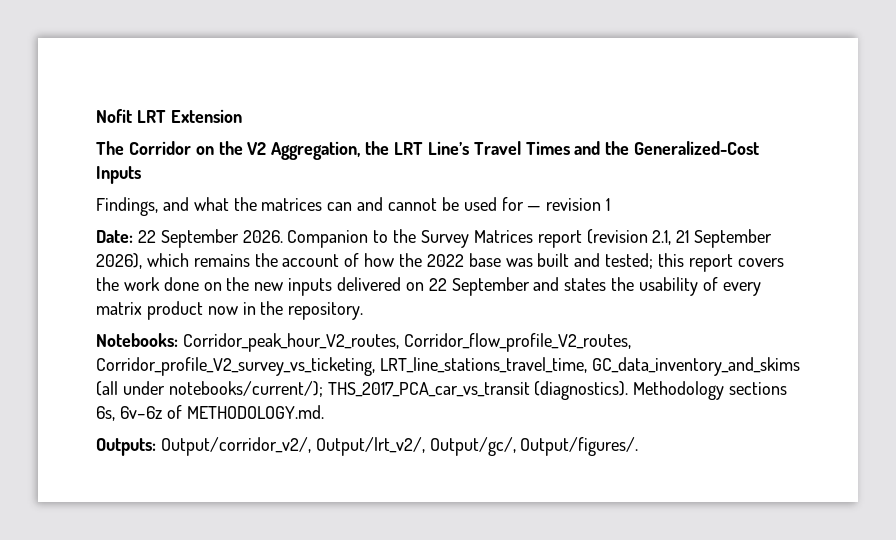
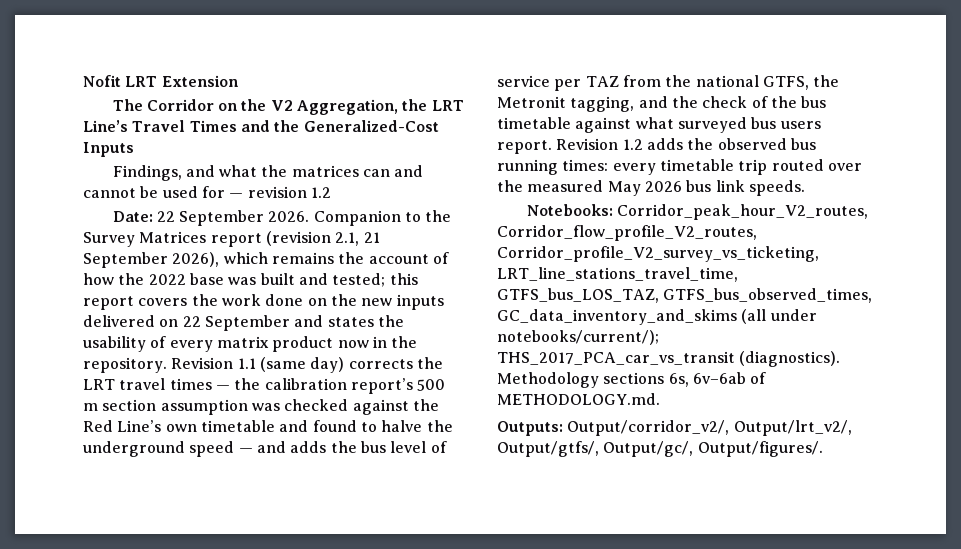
- Findings, and what the matrices can and cannot be used for — revision 1
+ Findings, and what the matrices can and cannot be used for — revision 1.2
+ Revision 1.1 (same day) corrects the LRT travel times — the calibration report’s 500 m section assumption was checked against the Red Line’s own timetable and found to halve the underground speed — and adds the bus level of service per TAZ from the national GTFS, the Metronit tagging, and the check of the bus timetable against what surveyed bus users report. Revision 1.2 adds the observed bus running times: every timetable trip routed over the measured May 2026 bus link speeds.
- Notebooks: Corridor_peak_hour_V2_routes, Corridor_flow_profile_V2_routes, Corridor_profile_V2_survey_vs_ticketing, LRT_line_stations_travel_time, GC_data_inventory_and_skims (all under notebooks/current/); THS_2017_PCA_car_vs_transit (diagnostics).
+ Notebooks: Corridor_peak_hour_V2_routes, Corridor_flow_profile_V2_routes, Corridor_profile_V2_survey_vs_ticketing, LRT_line_stations_travel_time, GTFS_bus_LOS_TAZ, GTFS_bus_observed_times, GC_data_inventory_and_skims (all under notebooks/current/); THS_2017_PCA_car_vs_transit (diagnostics).
- Methodology sections 6s, 6v–6z of METHODOLOGY.md.
+ Methodology sections 6s, 6v–6ab of METHODOLOGY.md.
- Outputs: Output/corridor_v2/, Output/lrt_v2/, Output/gc/, Output/figures/.
+ Outputs: Output/corridor_v2/, Output/lrt_v2/, Output/gtfs/, Output/gc/, Output/figures/.

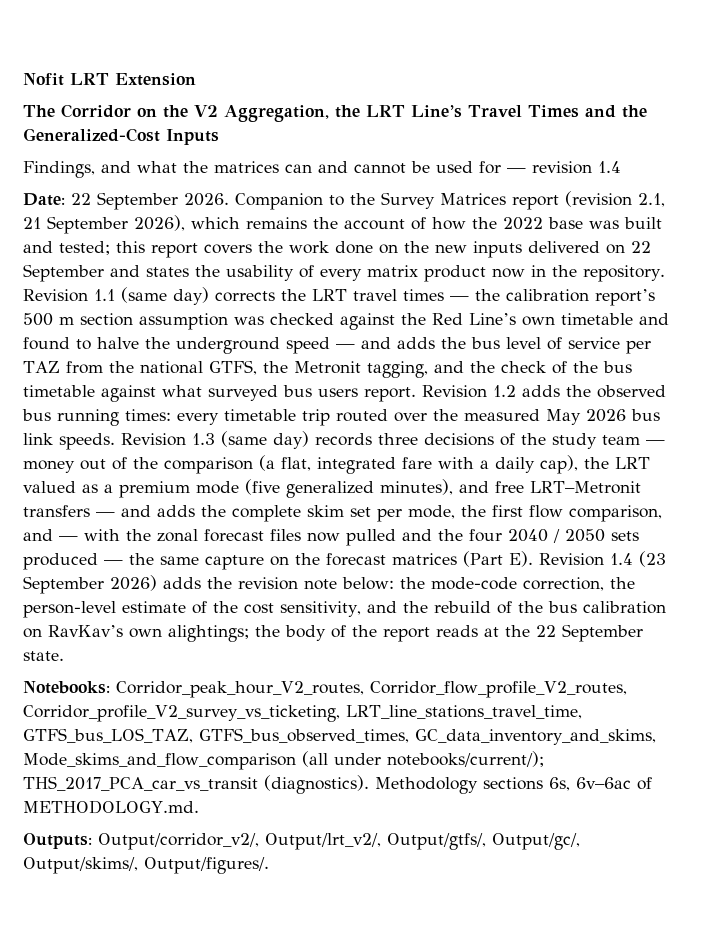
- Findings, and what the matrices can and cannot be used for — revision 1.2
+ Findings, and what the matrices can and cannot be used for — revision 1.4
+ Revision 1.3 (same day) records three decisions of the study team — money out of the comparison (a flat, integrated fare with a daily cap), the LRT valued as a premium mode (five generalized minutes), and free LRT–Metronit transfers — and adds the complete skim set per mode, the first flow comparison, and — with the zonal forecast files now pulled and the four 2040 / 2050 sets produced — the same capture on the forecast matrices (Part E). Revision 1.4 (23 September 2026) adds the revision note below: the mode-code correction, the person-level estimate of the cost sensitivity, and the rebuild of the bus calibration on RavKav’s own alightings; the body of the report reads at the 22 September state.
- Notebooks: Corridor_peak_hour_V2_routes, Corridor_flow_profile_V2_routes, Corridor_profile_V2_survey_vs_ticketing, LRT_line_stations_travel_time, GTFS_bus_LOS_TAZ, GTFS_bus_observed_times, GC_data_inventory_and_skims (all under notebooks/current/); THS_2017_PCA_car_vs_transit (diagnostics).
+ Notebooks: Corridor_peak_hour_V2_routes, Corridor_flow_profile_V2_routes, Corridor_profile_V2_survey_vs_ticketing, LRT_line_stations_travel_time, GTFS_bus_LOS_TAZ, GTFS_bus_observed_times, GC_data_inventory_and_skims, Mode_skims_and_flow_comparison (all under notebooks/current/); THS_2017_PCA_car_vs_transit (diagnostics).
- Methodology sections 6s, 6v–6ab of METHODOLOGY.md.
+ Methodology sections 6s, 6v–6ac of METHODOLOGY.md.
- Outputs: Output/corridor_v2/, Output/lrt_v2/, Output/gtfs/, Output/gc/, Output/figures/.
+ Outputs: Output/corridor_v2/, Output/lrt_v2/, Output/gtfs/, Output/gc/, Output/skims/, Output/figures/.

